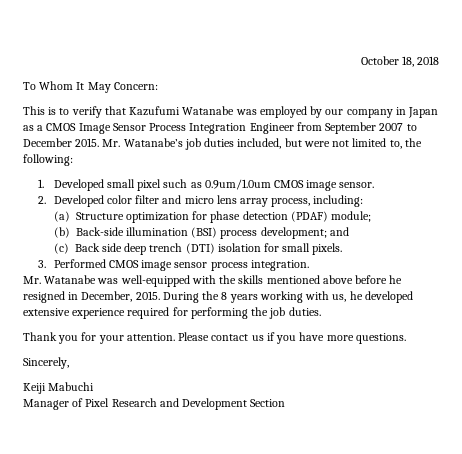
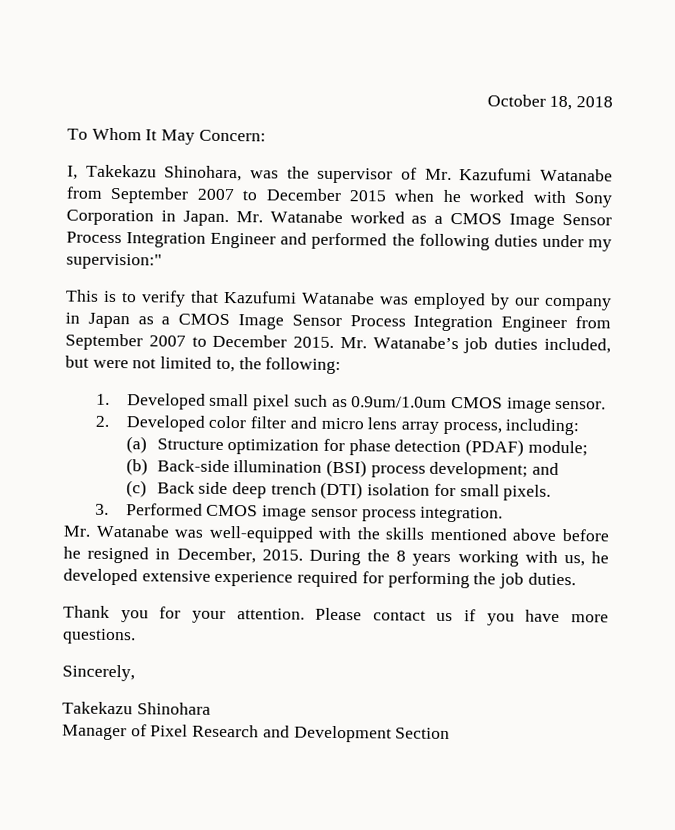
+ I, Takekazu Shinohara, was the supervisor of Mr. Kazufumi Watanabe from September 2007 to December 2015 when he worked with Sony Corporation in Japan. Mr. Watanabe worked as a CMOS Image Sensor Process Integration Engineer and performed the following duties under my supervision:"
- Keiji Mabuchi
+ Takekazu Shinohara

